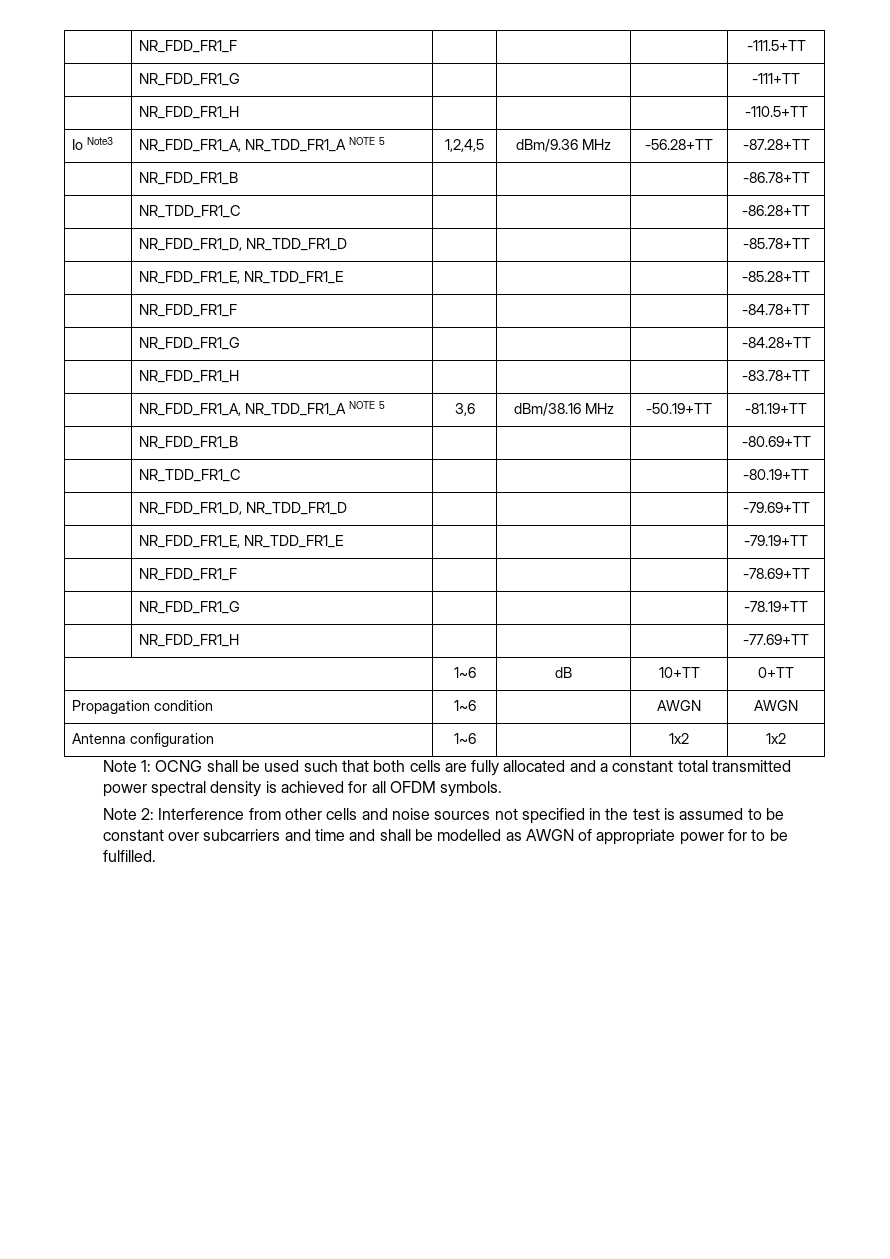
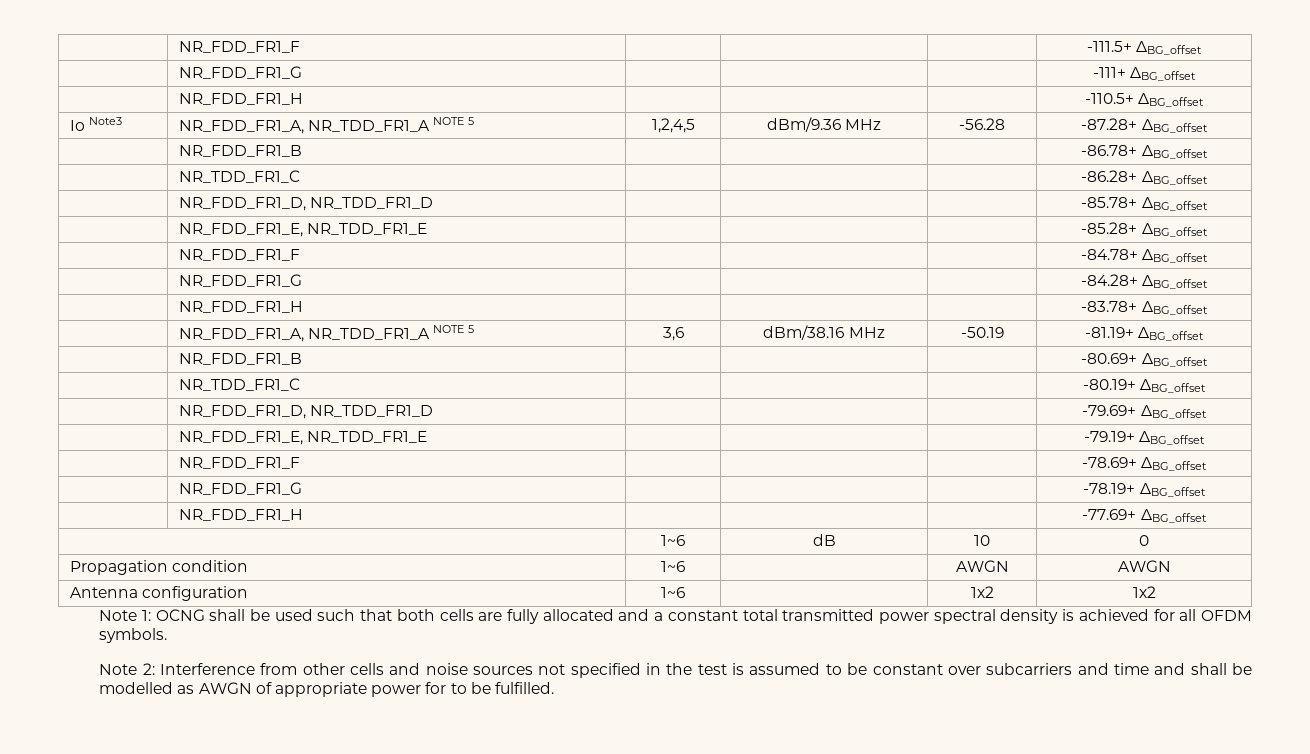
- | NR_FDD_FR1_F | | | | -111.5+TT
- | NR_FDD_FR1_G | | | | -111+TT
- | NR_FDD_FR1_H | | | | -110.5+TT
+ | NR_FDD_FR1_F | | | | -111.5+ ΔBG_offset
+ | NR_FDD_FR1_G | | | | -111+ ΔBG_offset
+ | NR_FDD_FR1_H | | | | -110.5+ ΔBG_offset
- Io Note3 | NR_FDD_FR1_A, NR_TDD_FR1_A NOTE 5 | 1,2,4,5 | dBm/9.36 MHz | -56.28+TT | -87.28+TT
- | NR_FDD_FR1_B | | | | -86.78+TT
- | NR_TDD_FR1_C | | | | -86.28+TT
- | NR_FDD_FR1_D, NR_TDD_FR1_D | | | | -85.78+TT
- | NR_FDD_FR1_E, NR_TDD_FR1_E | | | | -85.28+TT
- | NR_FDD_FR1_F | | | | -84.78+TT
- | NR_FDD_FR1_G | | | | -84.28+TT
- | NR_FDD_FR1_H | | | | -83.78+TT
+ Io Note3 | NR_FDD_FR1_A, NR_TDD_FR1_A NOTE 5 | 1,2,4,5 | dBm/9.36 MHz | -56.28 | -87.28+ ΔBG_offset
+ | NR_FDD_FR1_B | | | | -86.78+ ΔBG_offset
+ | NR_TDD_FR1_C | | | | -86.28+ ΔBG_offset
+ | NR_FDD_FR1_D, NR_TDD_FR1_D | | | | -85.78+ ΔBG_offset
+ | NR_FDD_FR1_E, NR_TDD_FR1_E | | | | -85.28+ ΔBG_offset
+ | NR_FDD_FR1_F | | | | -84.78+ ΔBG_offset
+ | NR_FDD_FR1_G | | | | -84.28+ ΔBG_offset
+ | NR_FDD_FR1_H | | | | -83.78+ ΔBG_offset
- | NR_FDD_FR1_A, NR_TDD_FR1_A NOTE 5 | 3,6 | dBm/38.16 MHz | -50.19+TT | -81.19+TT
- | NR_FDD_FR1_B | | | | -80.69+TT
- | NR_TDD_FR1_C | | | | -80.19+TT
- | NR_FDD_FR1_D, NR_TDD_FR1_D | | | | -79.69+TT
- | NR_FDD_FR1_E, NR_TDD_FR1_E | | | | -79.19+TT
- | NR_FDD_FR1_F | | | | -78.69+TT
- | NR_FDD_FR1_G | | | | -78.19+TT
- | NR_FDD_FR1_H | | | | -77.69+TT
+ | NR_FDD_FR1_A, NR_TDD_FR1_A NOTE 5 | 3,6 | dBm/38.16 MHz | -50.19 | -81.19+ ΔBG_offset
+ | NR_FDD_FR1_B | | | | -80.69+ ΔBG_offset
+ | NR_TDD_FR1_C | | | | -80.19+ ΔBG_offset
+ | NR_FDD_FR1_D, NR_TDD_FR1_D | | | | -79.69+ ΔBG_offset
+ | NR_FDD_FR1_E, NR_TDD_FR1_E | | | | -79.19+ ΔBG_offset
+ | NR_FDD_FR1_F | | | | -78.69+ ΔBG_offset
+ | NR_FDD_FR1_G | | | | -78.19+ ΔBG_offset
+ | NR_FDD_FR1_H | | | | -77.69+ ΔBG_offset
- | 1~6 | dB | 10+TT | 0+TT
+ | 1~6 | dB | 10 | 0

